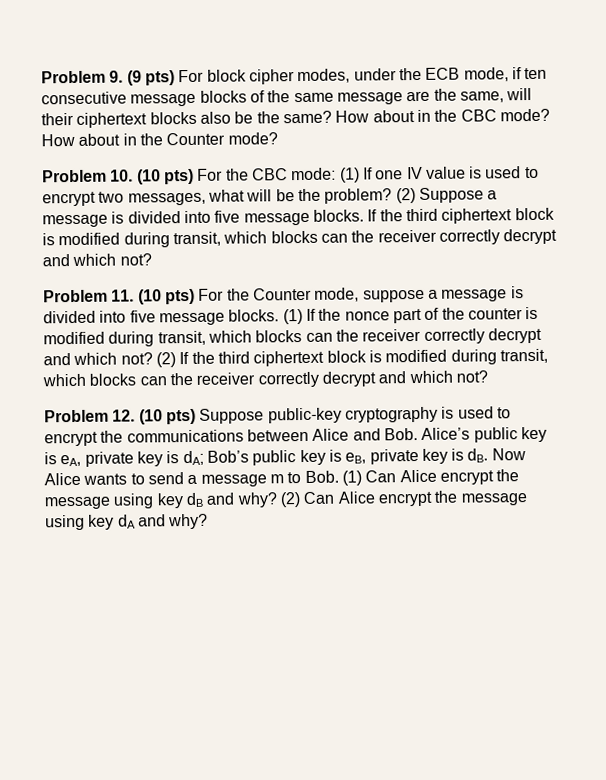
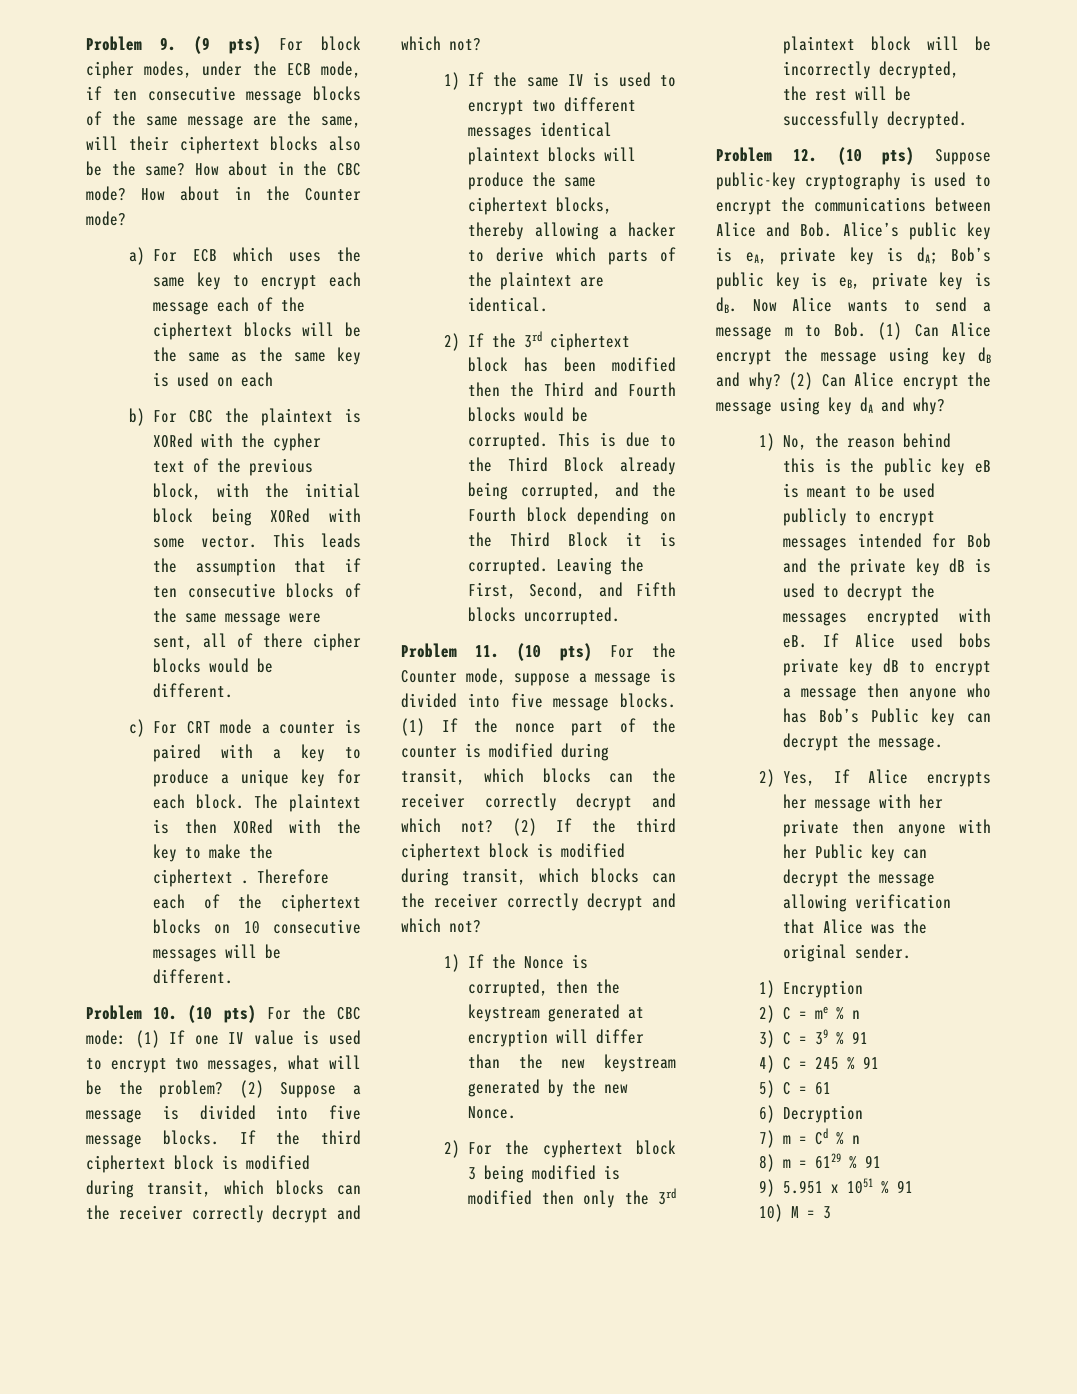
+ a) For ECB which uses the same key to encrypt each message each of the ciphertext blocks will be the same as the same key is used on each
+ b) For CBC the plaintext is XORed with the cypher text of the previous block, with the initial block being XORed with some vector. This leads the assumption that if ten consecutive blocks of the same message were sent, all of there cipher blocks would be different.
+ c) For CRT mode a counter is paired with a key to produce a unique key for each block. The plaintext is then XORed with the key to make the ciphertext . Therefore each of the ciphertext blocks on 10 consecutive messages will be different.
+ 1) If the same IV is used to encrypt two different messages identical plaintext blocks will produce the same ciphertext blocks, thereby allowing a hacker to derive which parts of the plaintext are identical.
+ 2) If the 3rd ciphertext block has been modified then the Third and Fourth blocks would be corrupted. This is due to the Third Block already being corrupted, and the Fourth block depending on the Third Block it is corrupted. Leaving the First, Second, and Fifth blocks uncorrupted.
+ 1) If the Nonce is corrupted, then the keystream generated at encryption will differ than the new keystream generated by the new Nonce.
+ 2) For the cyphertext block 3 being modified is modified then only the 3rd plaintext block will be incorrectly decrypted, the rest will be successfully decrypted.
+ 1) No, the reason behind this is the public key eB is meant to be used publicly to encrypt messages intended for Bob and the private key dB is used to decrypt the messages encrypted with eB. If Alice used bobs private key dB to encrypt a message then anyone who has Bob’s Public key can decrypt the message.
+ 2) Yes, If Alice encrypts her message with her private then anyone with her Public key can decrypt the message allowing verification that Alice was the original sender.
+ 1) Encryption
+ 2) C = me % n
+ 3) C = 39 % 91
+ 4) C = 245 % 91
+ 5) C = 61
+ 6) Decryption
+ 7) m = Cd % n
+ 8) m = 6129 % 91
+ 9) 5.951 x 1051 % 91
+ 10) M = 3

